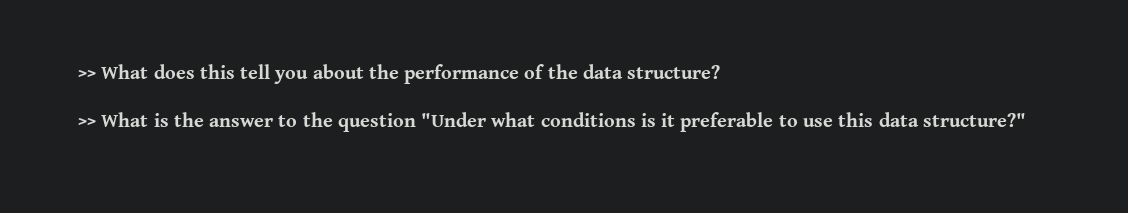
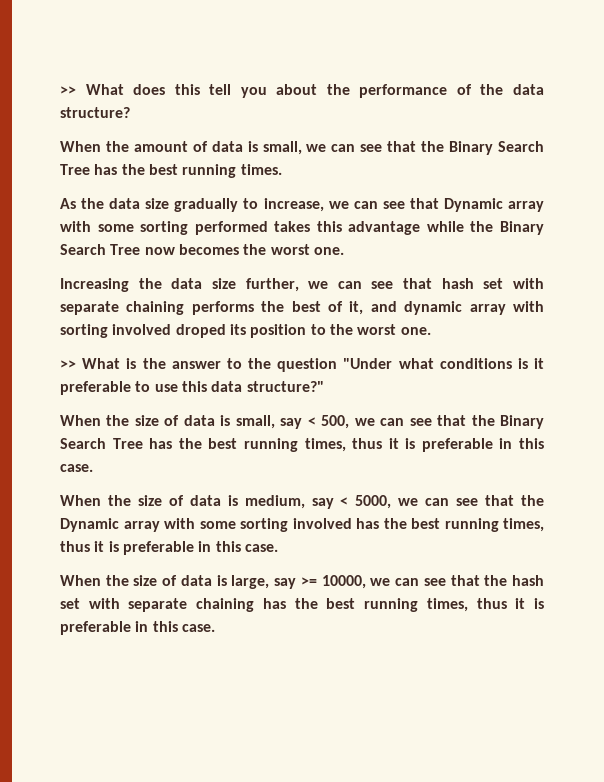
+ When the amount of data is small, we can see that the Binary Search Tree has the best running times.
+ As the data size gradually to increase, we can see that Dynamic array with some sorting performed takes this advantage while the Binary Search Tree now becomes the worst one.
+ Increasing the data size further, we can see that hash set with separate chaining performs the best of it, and dynamic array with sorting involved droped its position to the worst one.
+ When the size of data is small, say < 500, we can see that the Binary Search Tree has the best running times, thus it is preferable in this case.
+ When the size of data is medium, say < 5000, we can see that the Dynamic array with some sorting involved has the best running times, thus it is preferable in this case.
+ When the size of data is large, say >= 10000, we can see that the hash set with separate chaining has the best running times, thus it is preferable in this case.

